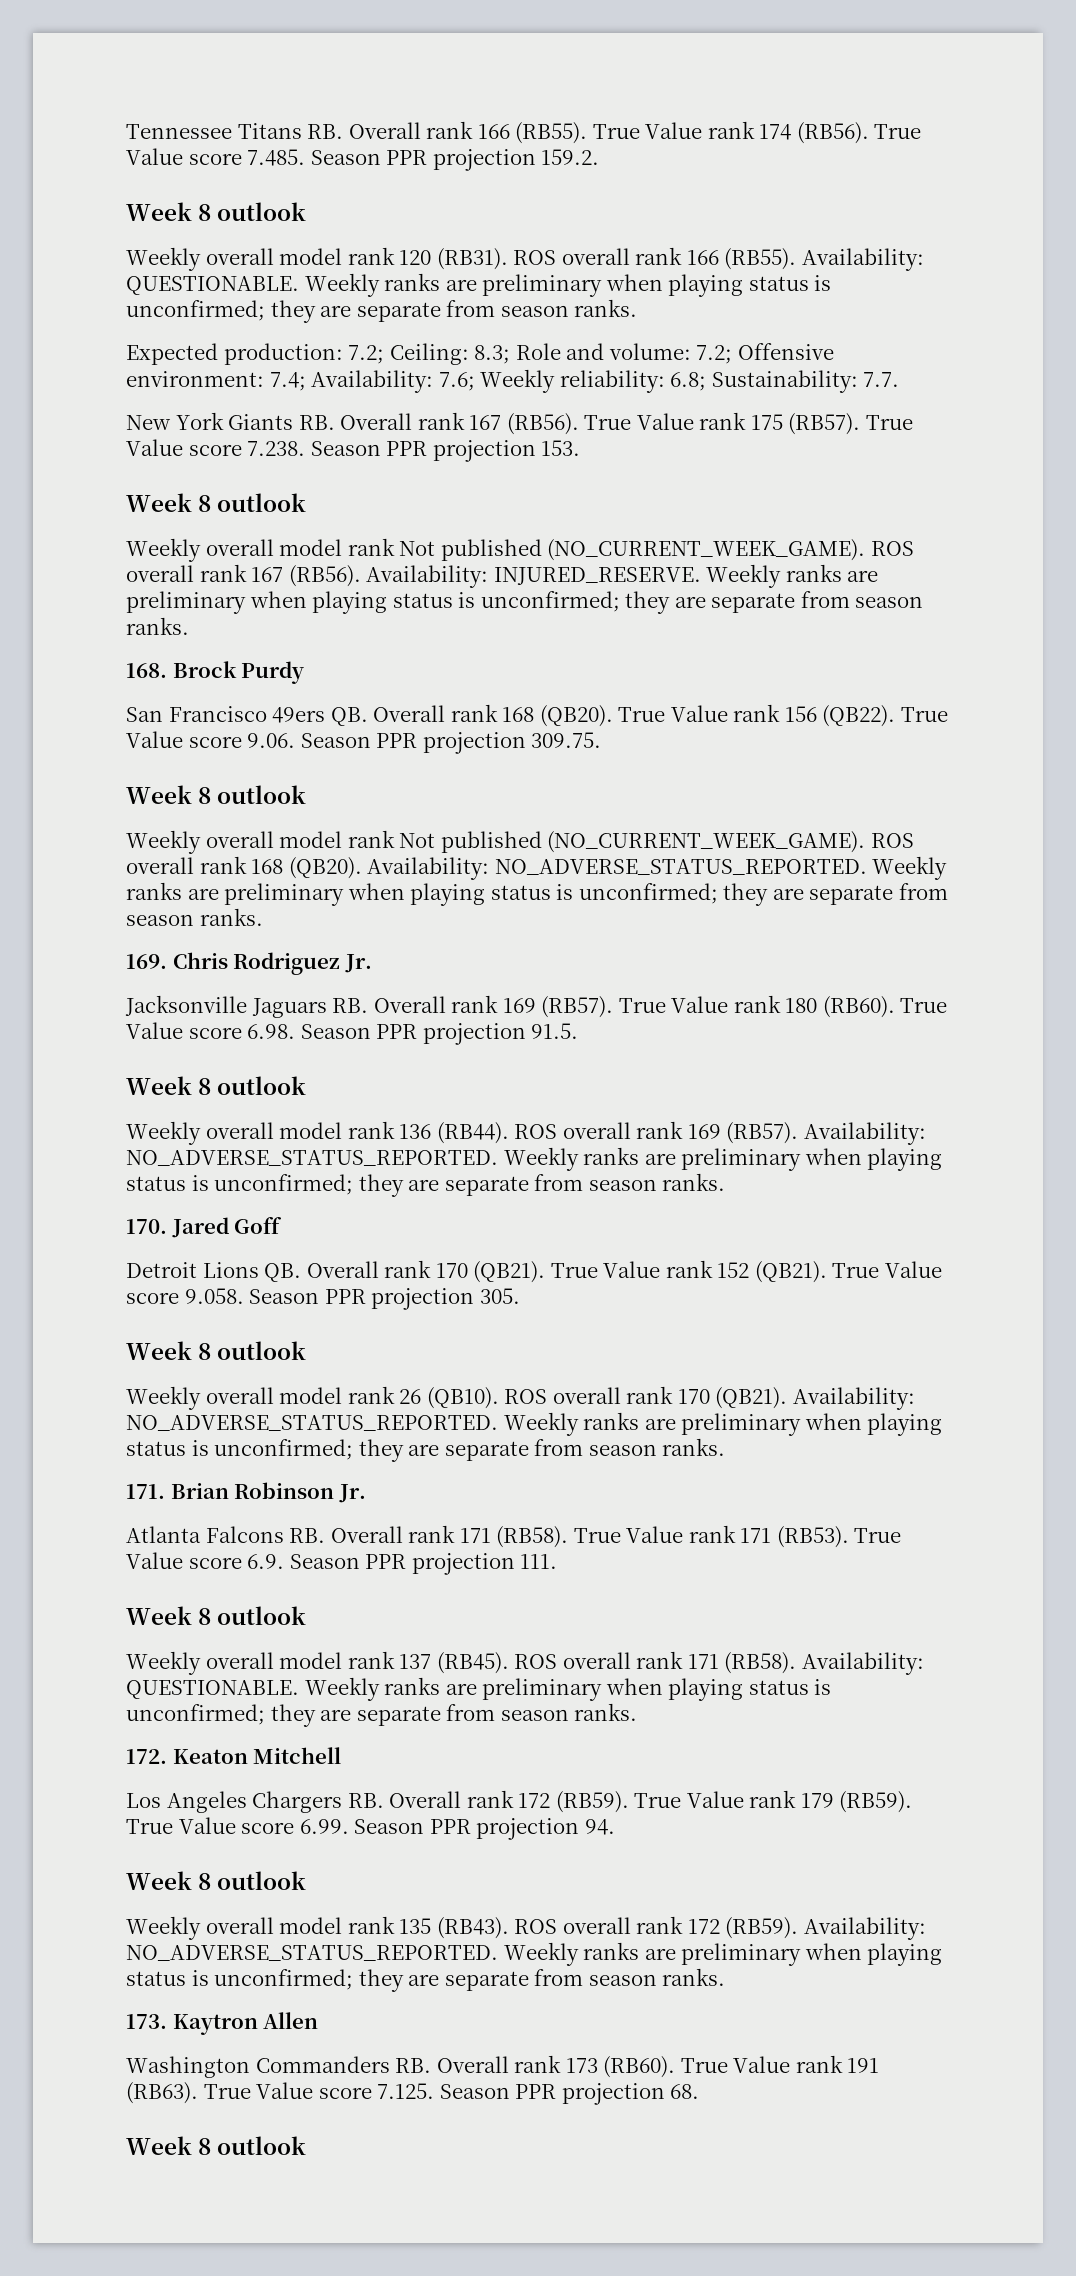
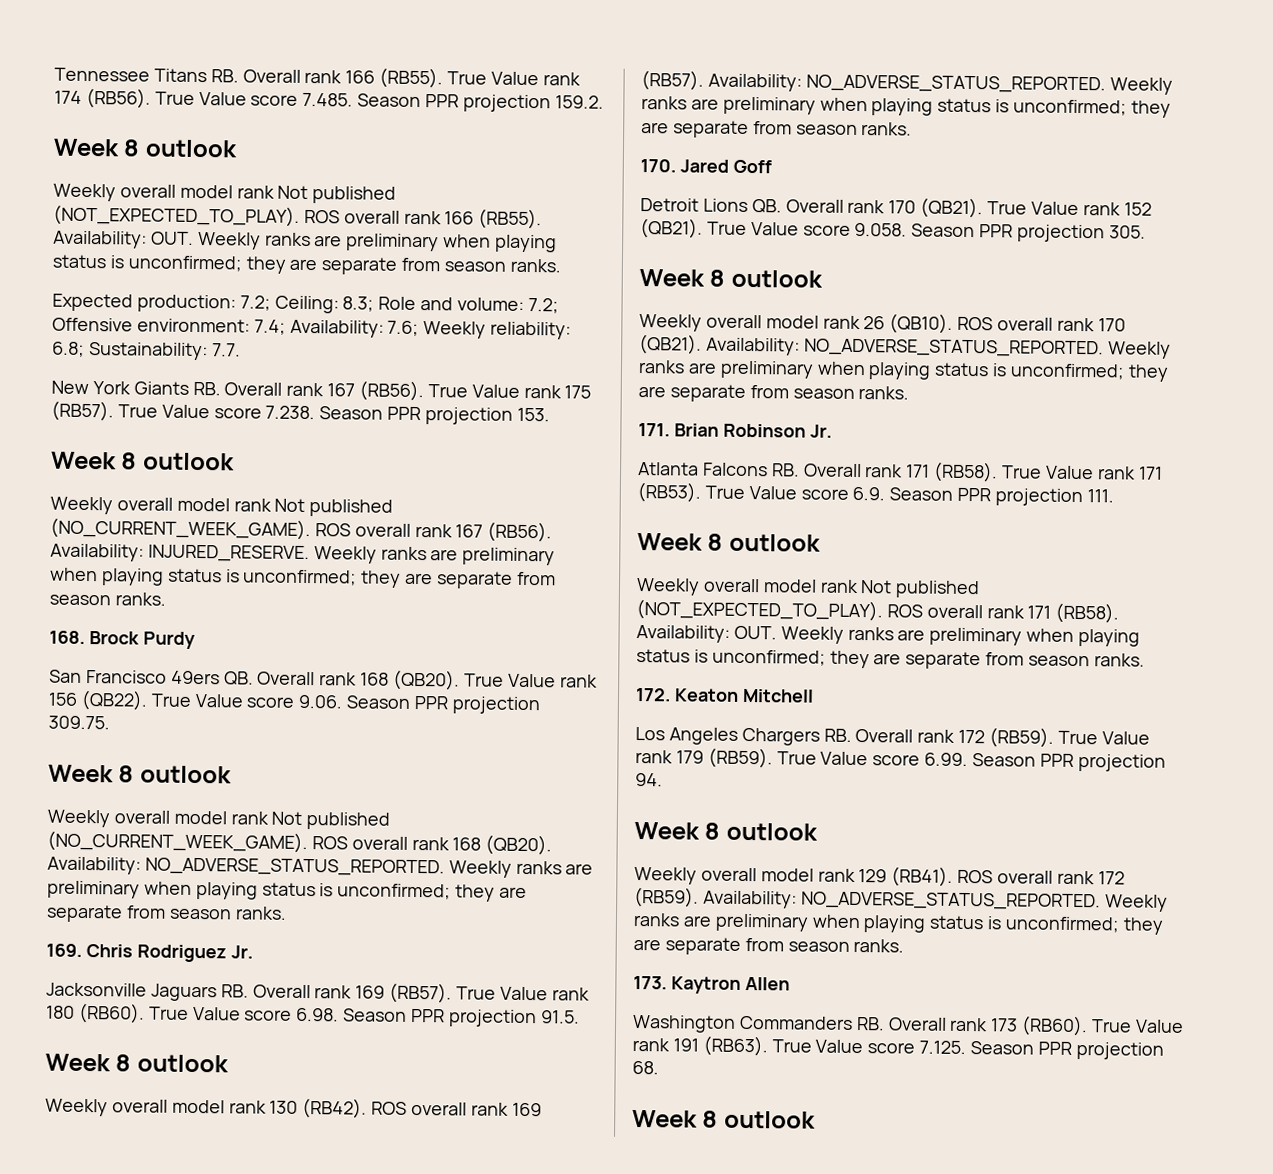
  True Value score 7.485. Season PPR projection 159.2.
  Week 8 outlook
- Weekly overall model rank 120 (RB31).
+ Weekly overall model rank Not published (NOT_EXPECTED_TO_PLAY).
- ROS overall rank 166 (RB55). Availability: QUESTIONABLE. Weekly ranks are preliminary when playing status is unconfirmed; they are separate from season ranks.
+ ROS overall rank 166 (RB55). Availability: OUT. Weekly ranks are preliminary when playing status is unconfirmed; they are separate from season ranks.
- Weekly overall model rank 136 (RB44).
+ Weekly overall model rank 130 (RB42).
  True Value score 6.9. Season PPR projection 111.
  Week 8 outlook
- Weekly overall model rank 137 (RB45).
+ Weekly overall model rank Not published (NOT_EXPECTED_TO_PLAY).
- ROS overall rank 171 (RB58). Availability: QUESTIONABLE. Weekly ranks are preliminary when playing status is unconfirmed; they are separate from season ranks.
+ ROS overall rank 171 (RB58). Availability: OUT. Weekly ranks are preliminary when playing status is unconfirmed; they are separate from season ranks.
- Weekly overall model rank 135 (RB43).
+ Weekly overall model rank 129 (RB41).

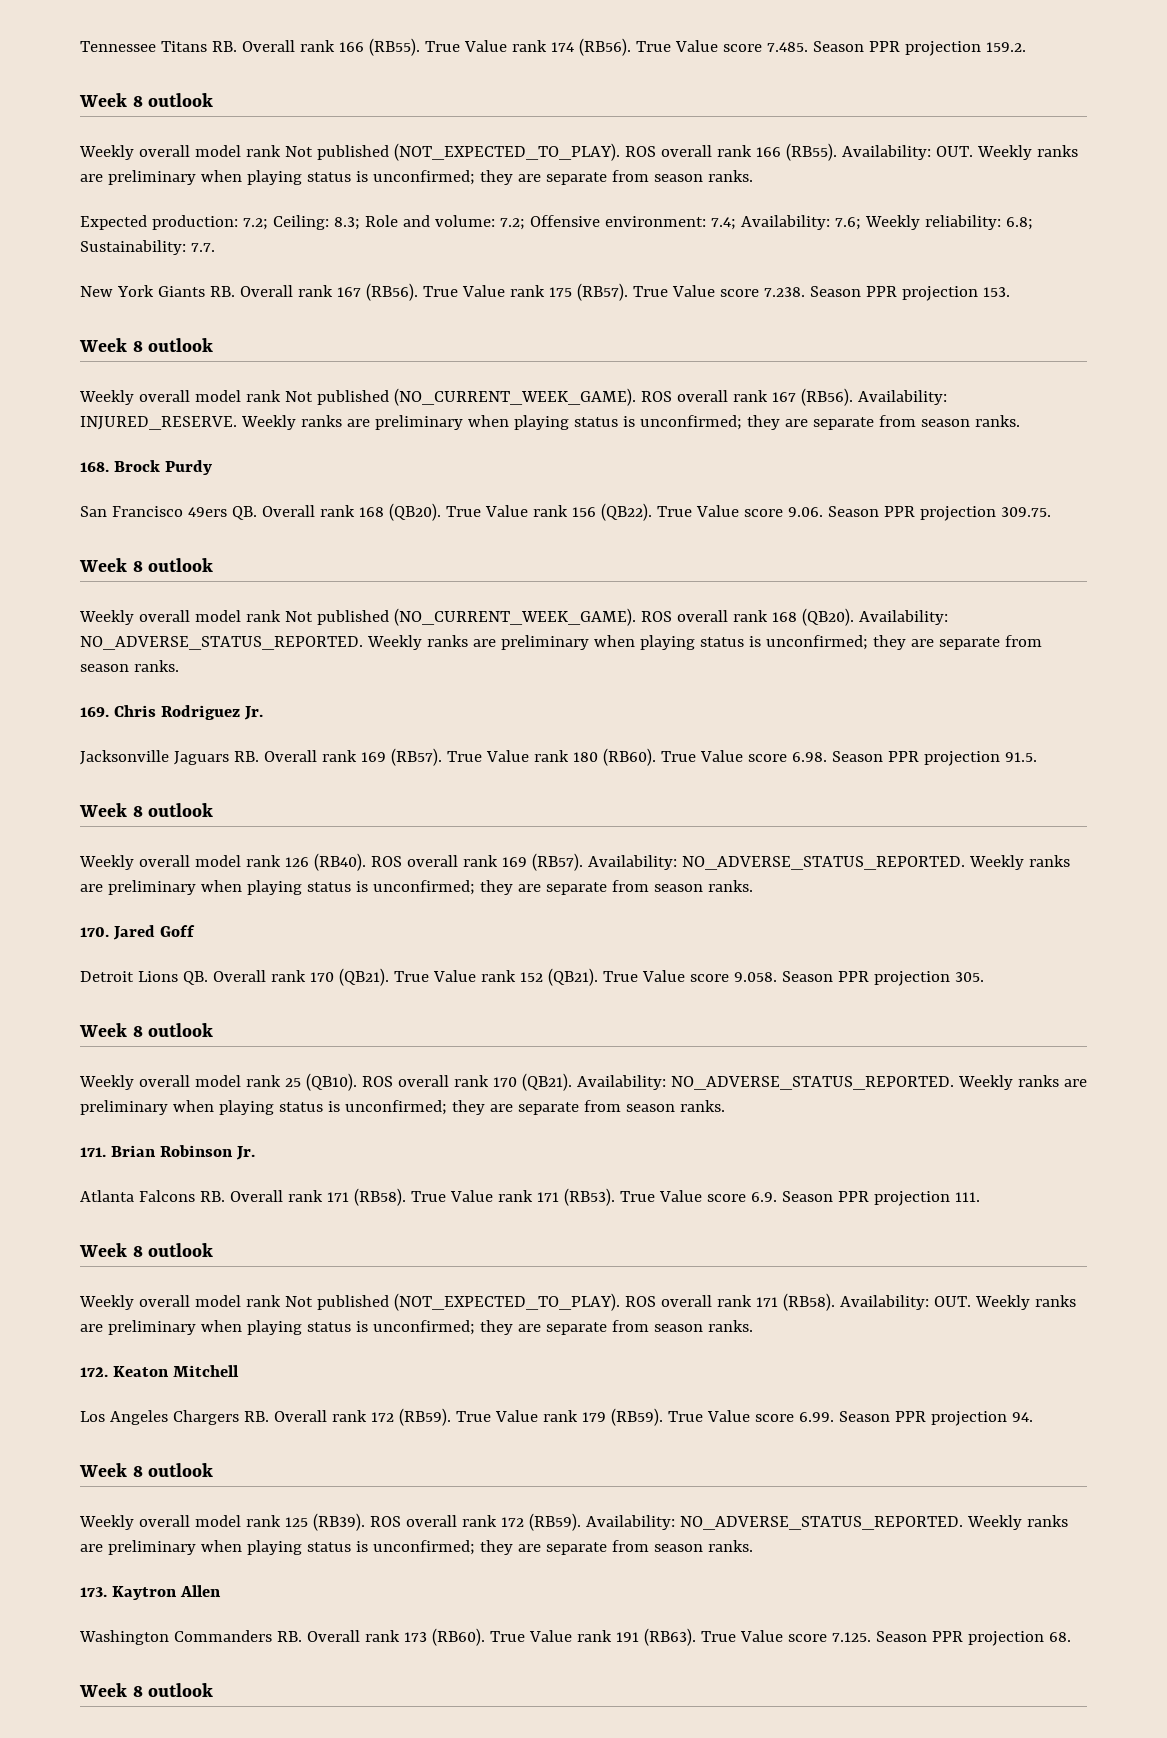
- Weekly overall model rank 130 (RB42).
+ Weekly overall model rank 126 (RB40).
- Weekly overall model rank 26 (QB10).
+ Weekly overall model rank 25 (QB10).
- Weekly overall model rank 129 (RB41).
+ Weekly overall model rank 125 (RB39).

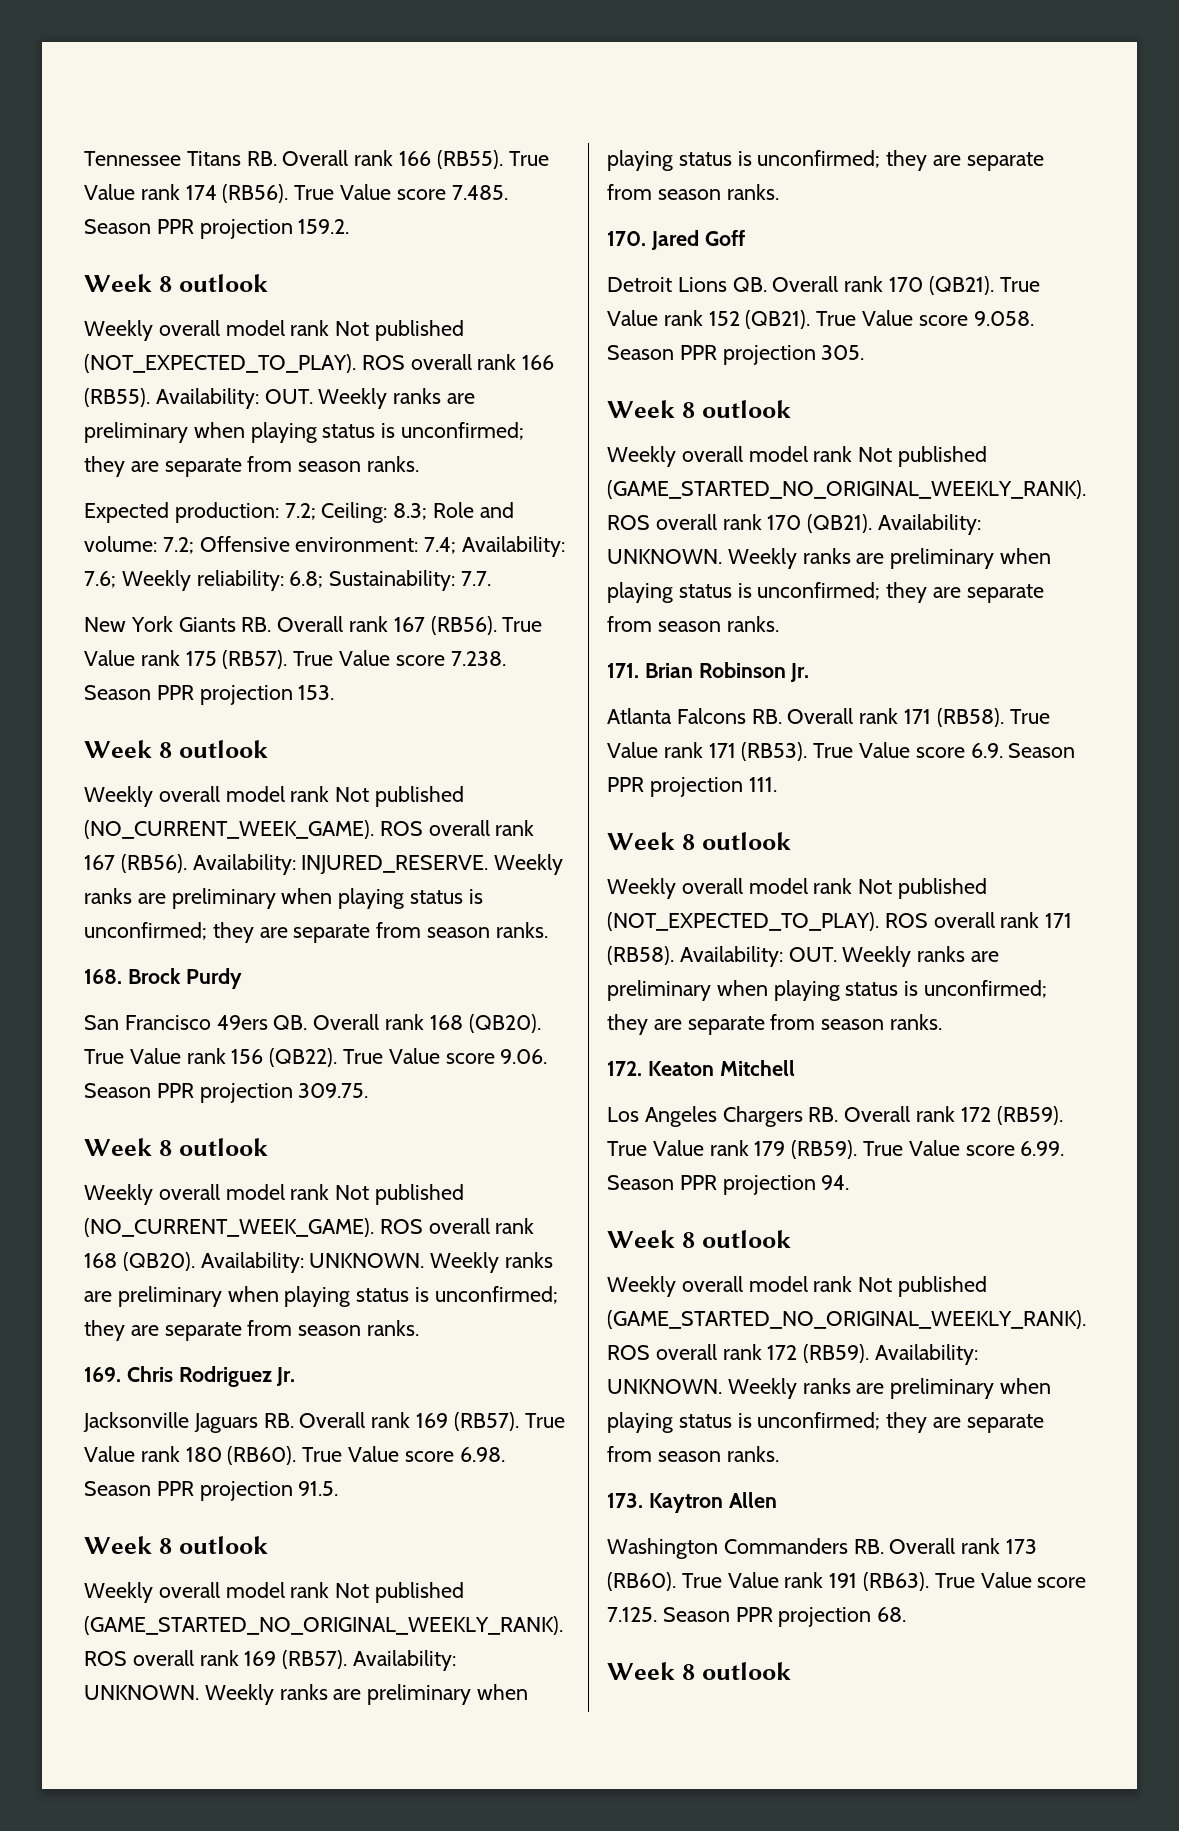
- ROS overall rank 168 (QB20). Availability: NO_ADVERSE_STATUS_REPORTED.
+ ROS overall rank 168 (QB20). Availability: UNKNOWN.
  True Value score 6.98. Season PPR projection 91.5.
  Week 8 outlook
- Weekly overall model rank 126 (RB40).
+ Weekly overall model rank Not published (GAME_STARTED_NO_ORIGINAL_WEEKLY_RANK).
- ROS overall rank 169 (RB57). Availability: NO_ADVERSE_STATUS_REPORTED.
+ ROS overall rank 169 (RB57). Availability: UNKNOWN.
  True Value score 9.058. Season PPR projection 305.
  Week 8 outlook
- Weekly overall model rank 25 (QB10).
+ Weekly overall model rank Not published (GAME_STARTED_NO_ORIGINAL_WEEKLY_RANK).
- ROS overall rank 170 (QB21). Availability: NO_ADVERSE_STATUS_REPORTED.
+ ROS overall rank 170 (QB21). Availability: UNKNOWN.
  True Value score 6.99. Season PPR projection 94.
  Week 8 outlook
- Weekly overall model rank 125 (RB39).
+ Weekly overall model rank Not published (GAME_STARTED_NO_ORIGINAL_WEEKLY_RANK).
- ROS overall rank 172 (RB59). Availability: NO_ADVERSE_STATUS_REPORTED.
+ ROS overall rank 172 (RB59). Availability: UNKNOWN.

